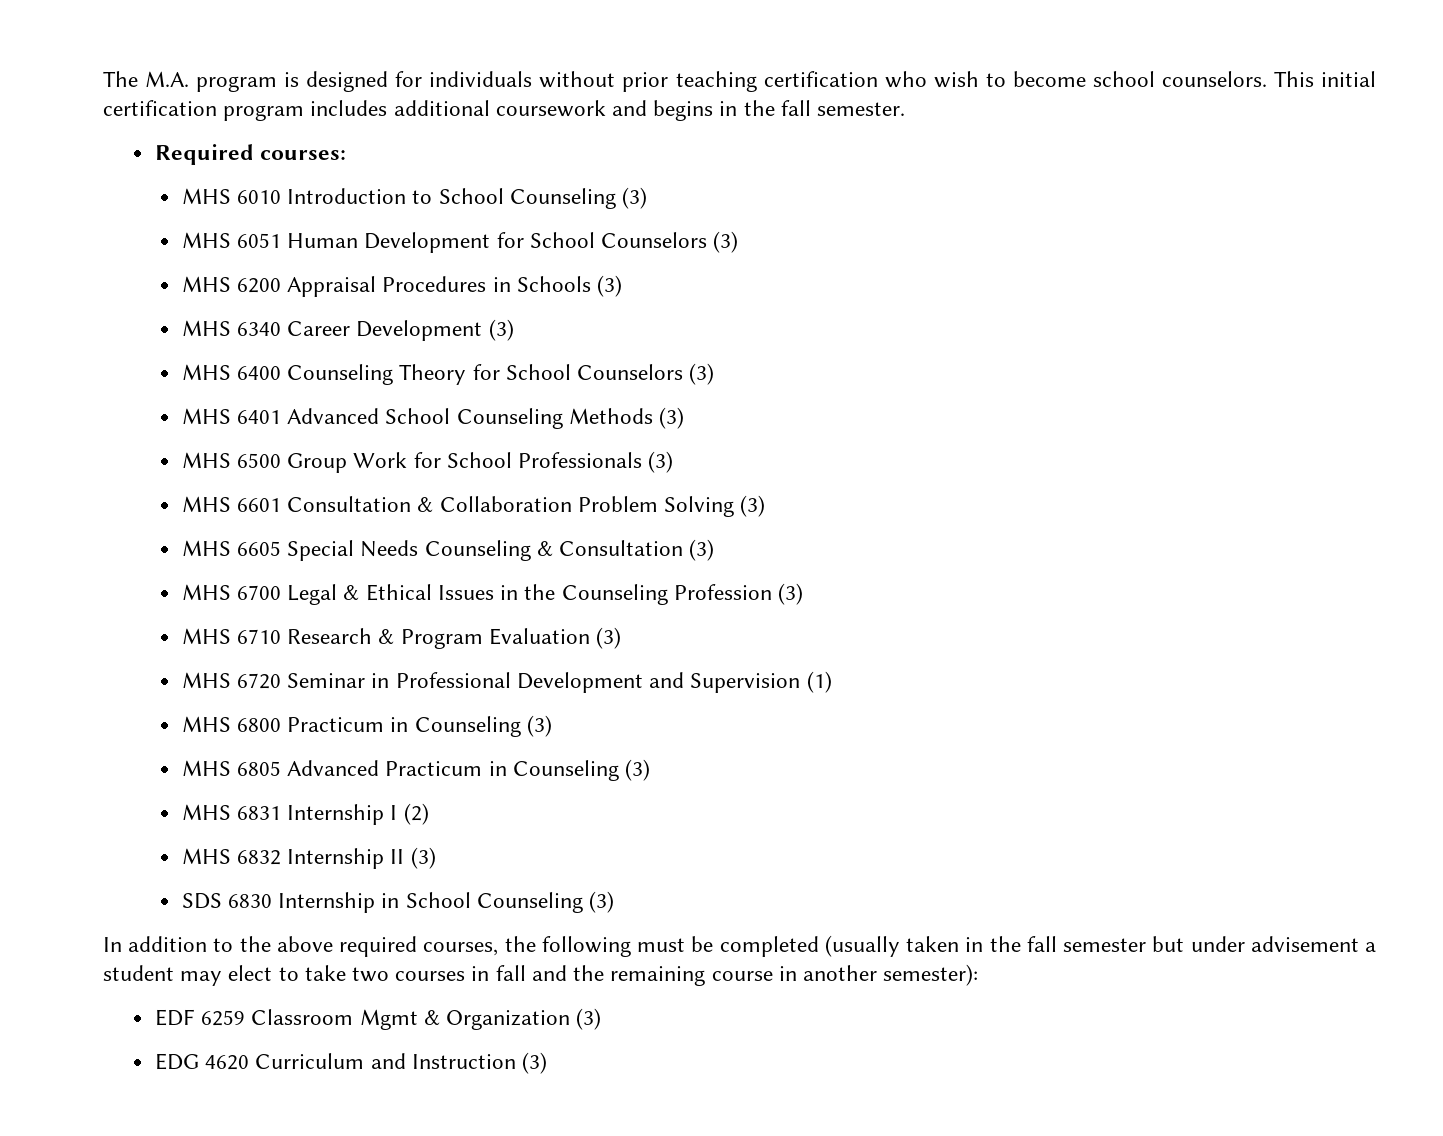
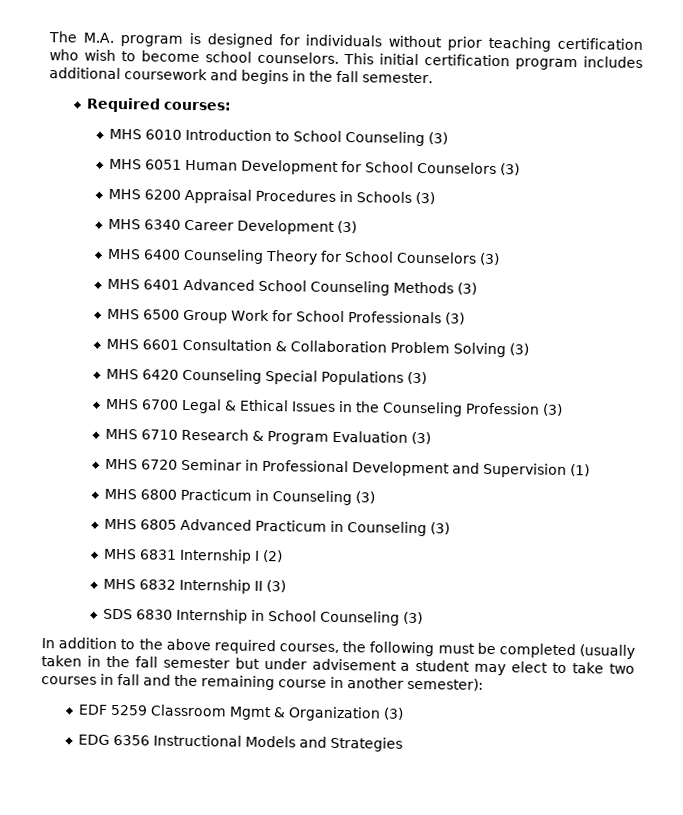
- MHS 6605 Special Needs Counseling & Consultation (3)
+ MHS 6420 Counseling Special Populations (3)
- EDF 6259 Classroom Mgmt & Organization (3)
+ EDF 5259 Classroom Mgmt & Organization (3)
- EDG 4620 Curriculum and Instruction (3)
+ EDG 6356 Instructional Models and Strategies

